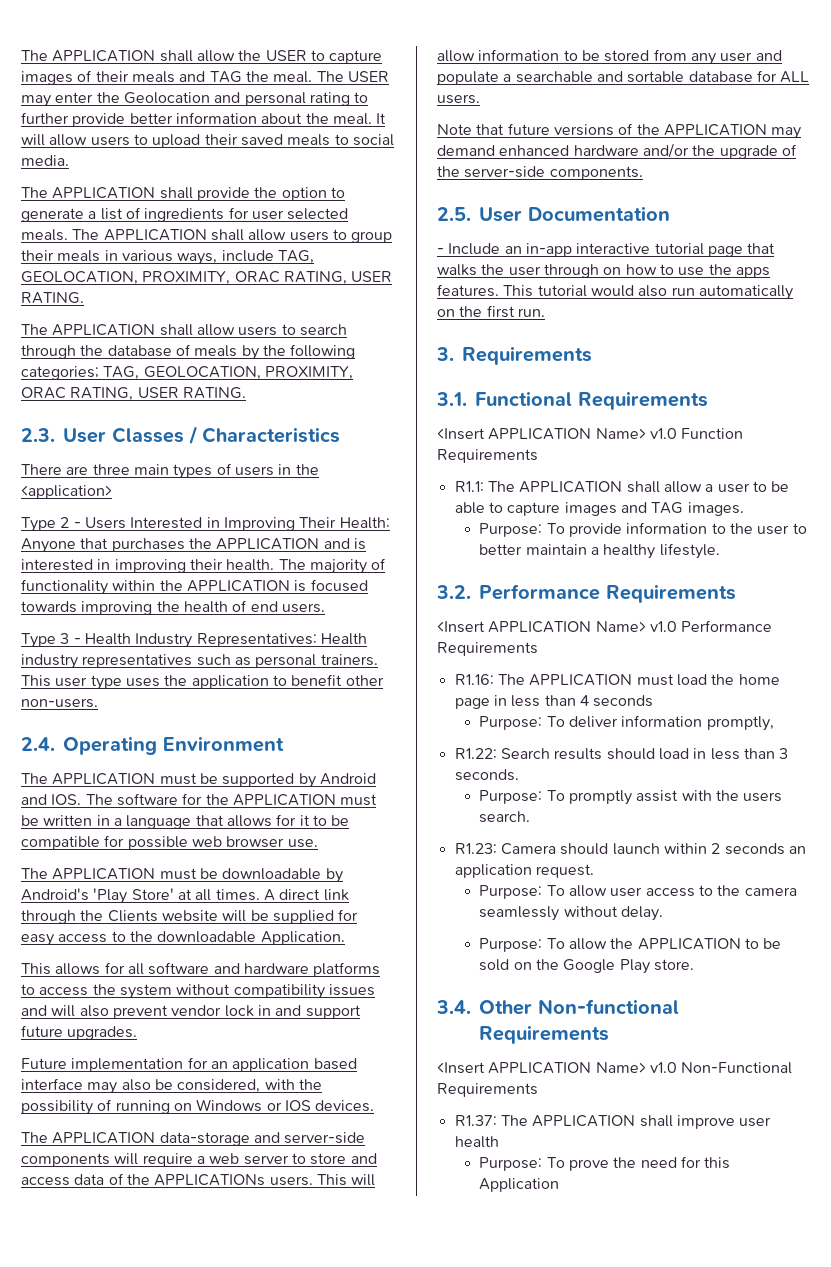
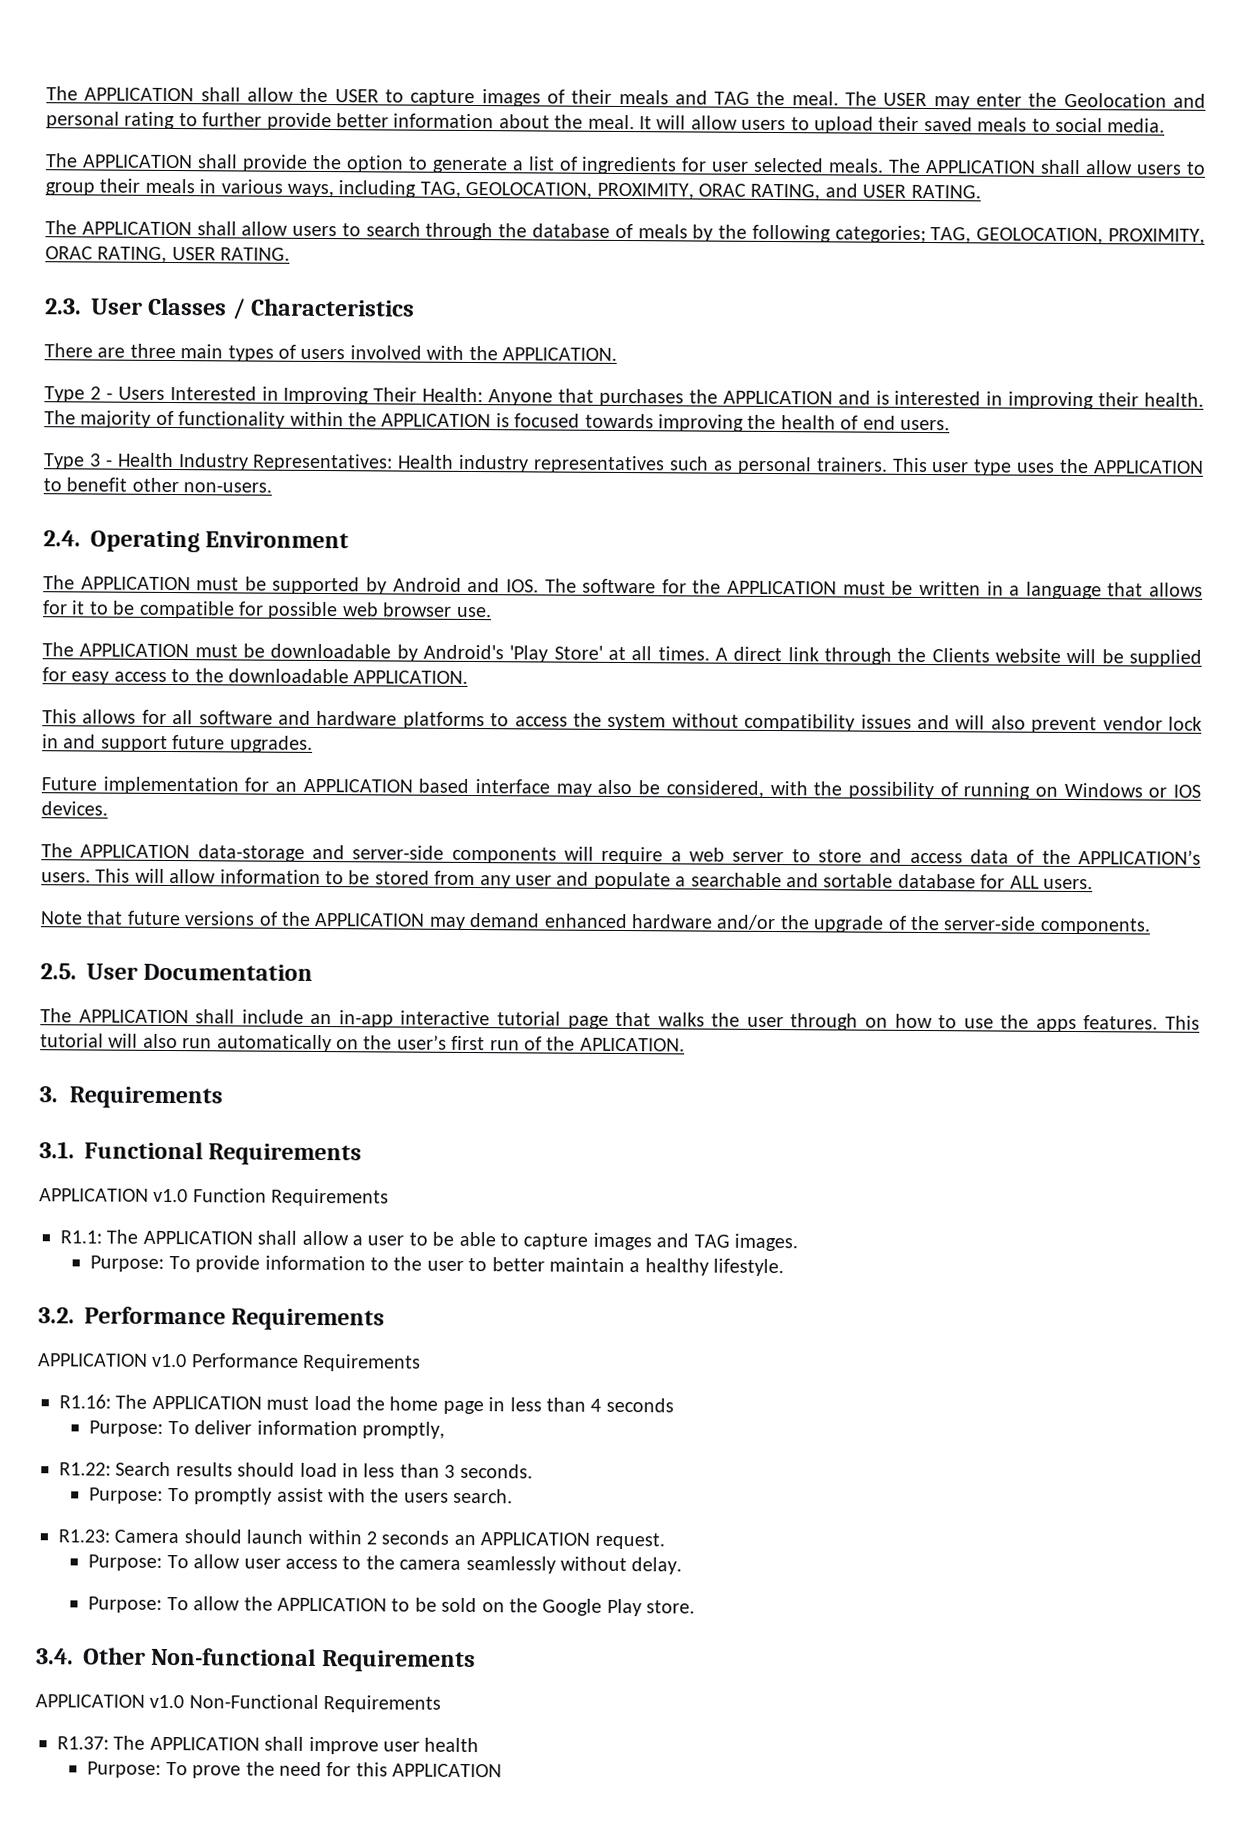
- The APPLICATION shall allow users to group their meals in various ways, include TAG, GEOLOCATION, PROXIMITY, ORAC RATING, USER RATING.
+ The APPLICATION shall allow users to group their meals in various ways, including TAG, GEOLOCATION, PROXIMITY, ORAC RATING, and USER RATING.
- There are three main types of users in the <application>
+ There are three main types of users involved with the APPLICATION.
- This user type uses the application to benefit other non-users.
+ This user type uses the APPLICATION to benefit other non-users.
- A direct link through the Clients website will be supplied for easy access to the downloadable Application.
+ A direct link through the Clients website will be supplied for easy access to the downloadable APPLICATION.
- Future implementation for an application based interface may also be considered, with the possibility of running on Windows or IOS devices.
+ Future implementation for an APPLICATION based interface may also be considered, with the possibility of running on Windows or IOS devices.
- The APPLICATION data-storage and server-side components will require a web server to store and access data of the APPLICATIONs users.
+ The APPLICATION data-storage and server-side components will require a web server to store and access data of the APPLICATION’s users.
- - Include an in-app interactive tutorial page that walks the user through on how to use the apps features.
+ The APPLICATION shall include an in-app interactive tutorial page that walks the user through on how to use the apps features.
- This tutorial would also run automatically on the first run.
+ This tutorial will also run automatically on the user’s first run of the APLICATION.
- <Insert APPLICATION Name> v1.0 Function Requirements
+ APPLICATION v1.0 Function Requirements
- <Insert APPLICATION Name> v1.0 Performance Requirements
+ APPLICATION v1.0 Performance Requirements
- R1.23: Camera should launch within 2 seconds an application request.
+ R1.23: Camera should launch within 2 seconds an APPLICATION request.
- <Insert APPLICATION Name> v1.0 Non-Functional Requirements
+ APPLICATION v1.0 Non-Functional Requirements
- Purpose: To prove the need for this Application
+ Purpose: To prove the need for this APPLICATION

